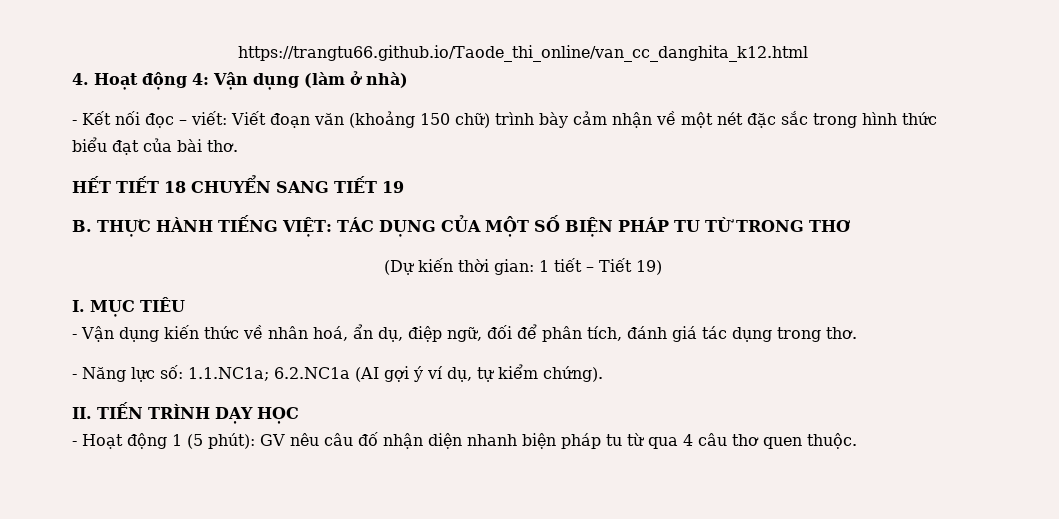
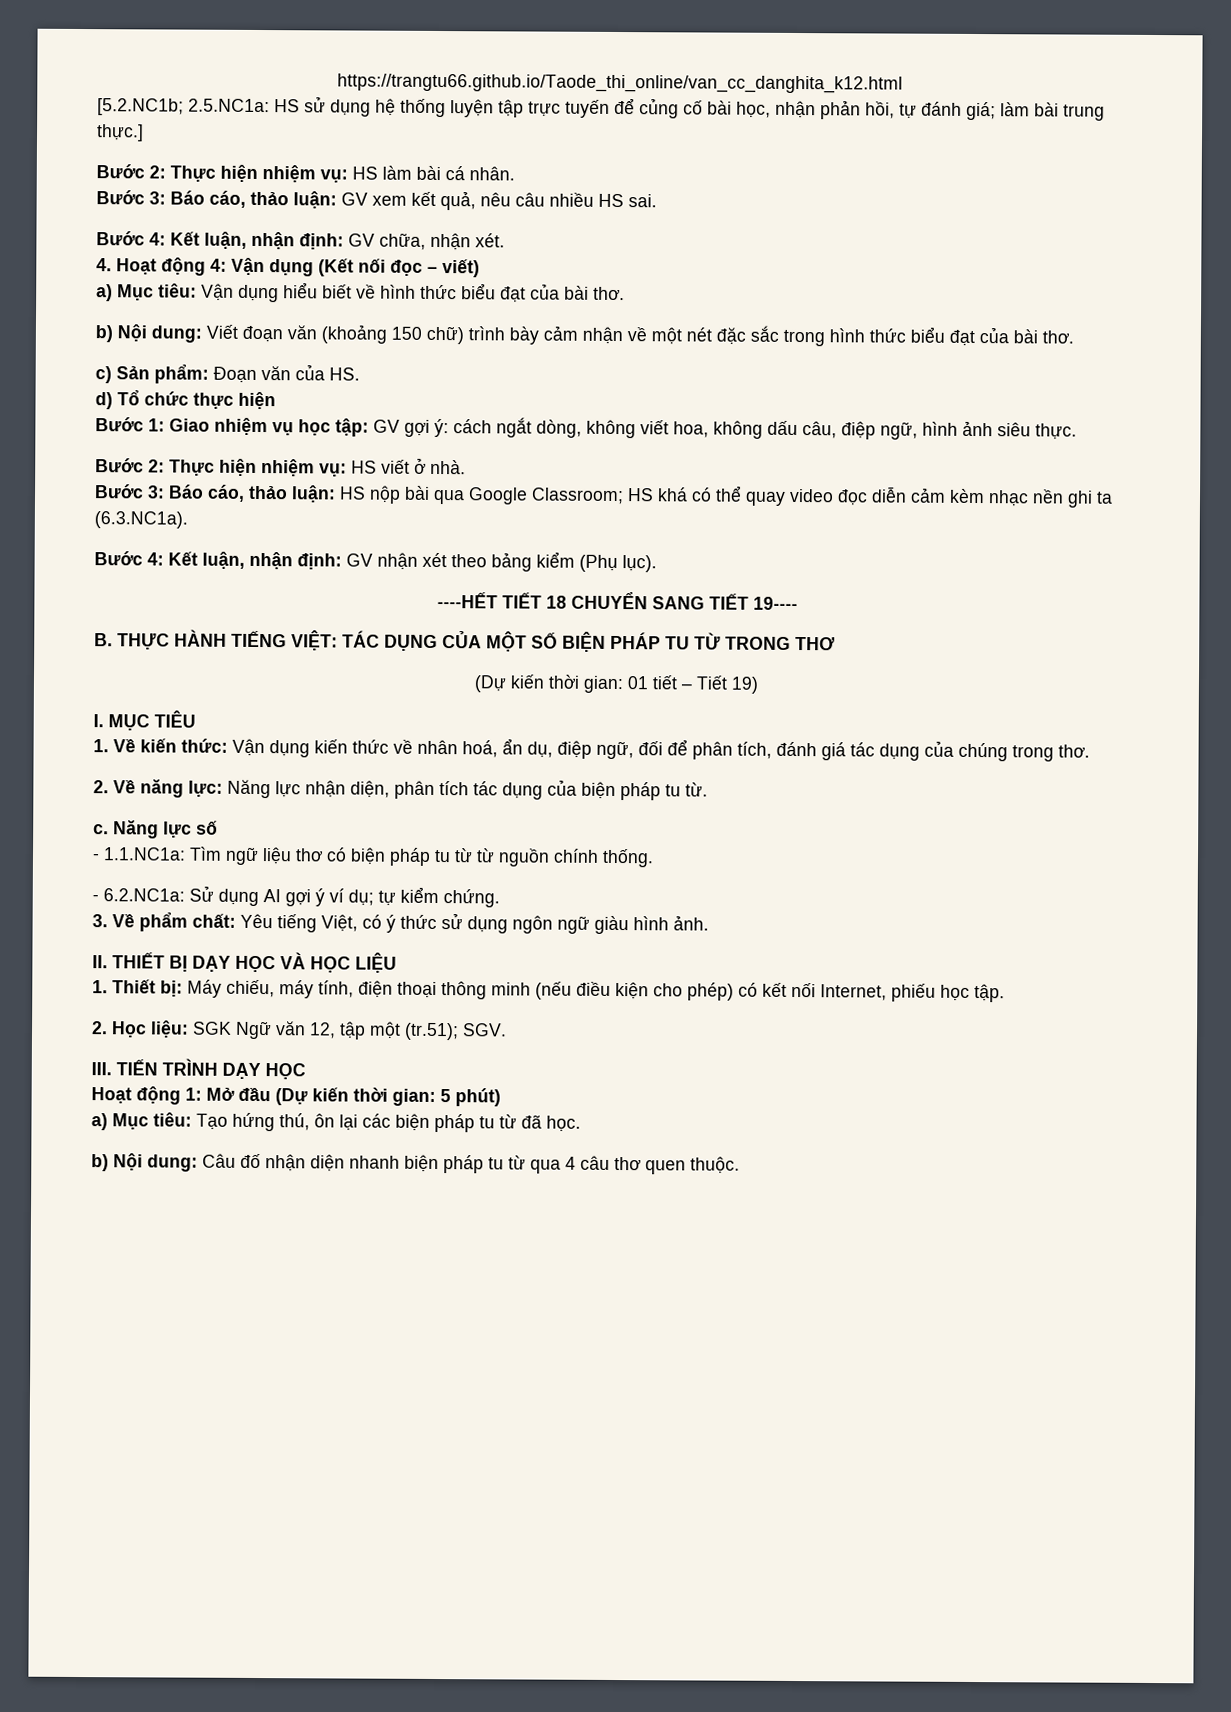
+ [5.2.NC1b; 2.5.NC1a: HS sử dụng hệ thống luyện tập trực tuyến để củng cố bài học, nhận phản hồi, tự đánh giá; làm bài trung thực.]
+ Bước 2: Thực hiện nhiệm vụ: HS làm bài cá nhân.
+ Bước 3: Báo cáo, thảo luận: GV xem kết quả, nêu câu nhiều HS sai.
+ Bước 4: Kết luận, nhận định: GV chữa, nhận xét.
- 4. Hoạt động 4: Vận dụng (làm ở nhà)
- - Kết nối đọc – viết: Viết đoạn văn (khoảng 150 chữ) trình bày cảm nhận về một nét đặc sắc trong hình thức biểu đạt của bài thơ.
+ 4. Hoạt động 4: Vận dụng (Kết nối đọc – viết)
+ a) Mục tiêu: Vận dụng hiểu biết về hình thức biểu đạt của bài thơ.
+ b) Nội dung: Viết đoạn văn (khoảng 150 chữ) trình bày cảm nhận về một nét đặc sắc trong hình thức biểu đạt của bài thơ.
- HẾT TIẾT 18 CHUYỂN SANG TIẾT 19
+ c) Sản phẩm: Đoạn văn của HS.
+ d) Tổ chức thực hiện
+ Bước 1: Giao nhiệm vụ học tập: GV gợi ý: cách ngắt dòng, không viết hoa, không dấu câu, điệp ngữ, hình ảnh siêu thực.
+ Bước 2: Thực hiện nhiệm vụ: HS viết ở nhà.
+ Bước 3: Báo cáo, thảo luận: HS nộp bài qua Google Classroom; HS khá có thể quay video đọc diễn cảm kèm nhạc nền ghi ta (6.3.NC1a).
+ Bước 4: Kết luận, nhận định: GV nhận xét theo bảng kiểm (Phụ lục).
+ ----HẾT TIẾT 18 CHUYỂN SANG TIẾT 19----
- (Dự kiến thời gian: 1 tiết – Tiết 19)
+ (Dự kiến thời gian: 01 tiết – Tiết 19)
- - Vận dụng kiến thức về nhân hoá, ẩn dụ, điệp ngữ, đối để phân tích, đánh giá tác dụng trong thơ.
+ 1. Về kiến thức: Vận dụng kiến thức về nhân hoá, ẩn dụ, điệp ngữ, đối để phân tích, đánh giá tác dụng của chúng trong thơ.
- - Năng lực số: 1.1.NC1a; 6.2.NC1a (AI gợi ý ví dụ, tự kiểm chứng).
- II. TIẾN TRÌNH DẠY HỌC
+ 2. Về năng lực: Năng lực nhận diện, phân tích tác dụng của biện pháp tu từ.
+ c. Năng lực số
+ - 1.1.NC1a: Tìm ngữ liệu thơ có biện pháp tu từ từ nguồn chính thống.
+ - 6.2.NC1a: Sử dụng AI gợi ý ví dụ; tự kiểm chứng.
+ 3. Về phẩm chất: Yêu tiếng Việt, có ý thức sử dụng ngôn ngữ giàu hình ảnh.
+ II. THIẾT BỊ DẠY HỌC VÀ HỌC LIỆU
+ 1. Thiết bị: Máy chiếu, máy tính, điện thoại thông minh (nếu điều kiện cho phép) có kết nối Internet, phiếu học tập.
+ 2. Học liệu: SGK Ngữ văn 12, tập một (tr.51); SGV.
+ III. TIẾN TRÌNH DẠY HỌC
- - Hoạt động 1 (5 phút): GV nêu câu đố nhận diện nhanh biện pháp tu từ qua 4 câu thơ quen thuộc.
+ Hoạt động 1: Mở đầu (Dự kiến thời gian: 5 phút)
+ a) Mục tiêu: Tạo hứng thú, ôn lại các biện pháp tu từ đã học.
+ b) Nội dung: Câu đố nhận diện nhanh biện pháp tu từ qua 4 câu thơ quen thuộc.

